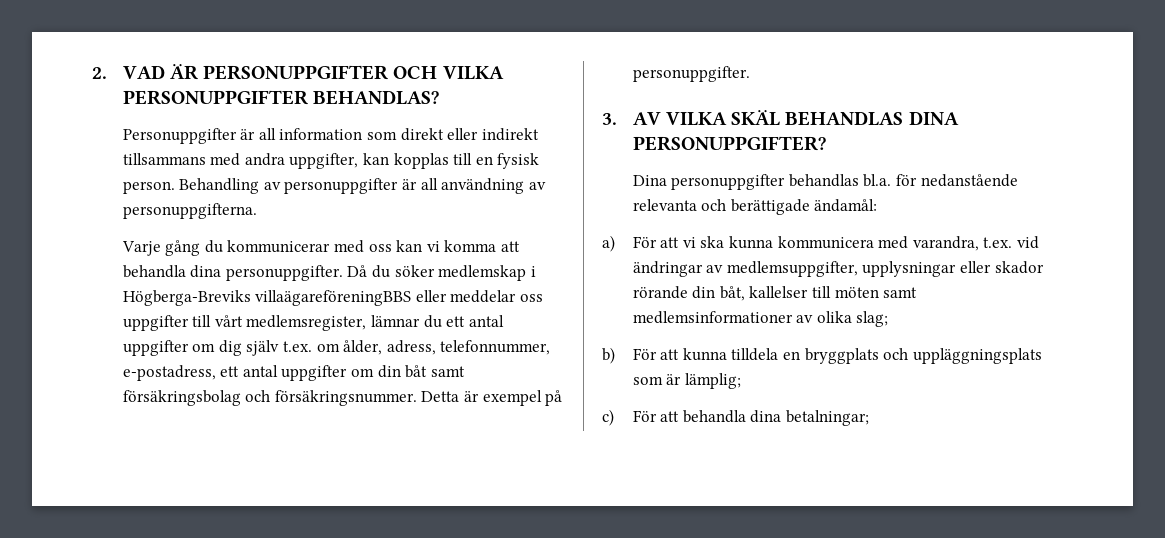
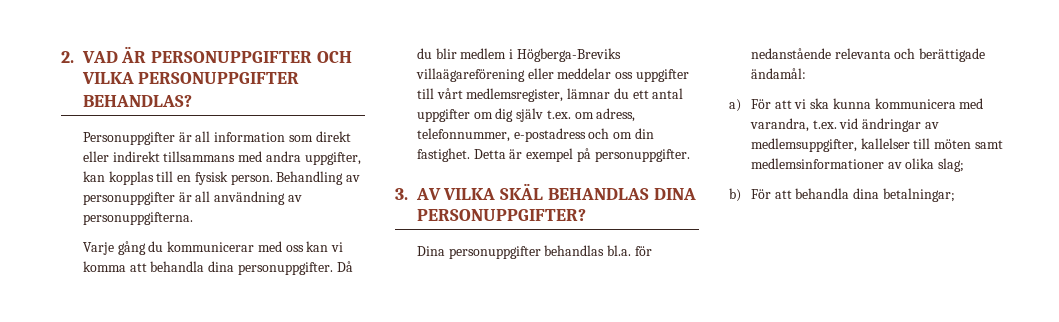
- Då du söker medlemskap i Högberga-Breviks villaägareföreningBBS eller meddelar oss uppgifter till vårt medlemsregister, lämnar du ett antal uppgifter om dig själv t.ex. om ålder, adress, telefonnummer, e-postadress, ett antal uppgifter om din båt samt försäkringsbolag och försäkringsnummer.
+ Då du blir medlem i Högberga-Breviks villaägareförening eller meddelar oss uppgifter till vårt medlemsregister, lämnar du ett antal uppgifter om dig själv t.ex. om adress, telefonnummer, e-postadress och om din fastighet.
- a) För att vi ska kunna kommunicera med varandra, t.ex. vid ändringar av medlemsuppgifter, upplysningar eller skador rörande din båt, kallelser till möten samt medlemsinformationer av olika slag;
+ a) För att vi ska kunna kommunicera med varandra, t.ex. vid ändringar av medlemsuppgifter, kallelser till möten samt medlemsinformationer av olika slag;
- b) För att kunna tilldela en bryggplats och uppläggningsplats som är lämplig;
- c) För att behandla dina betalningar;
+ b) För att behandla dina betalningar;

